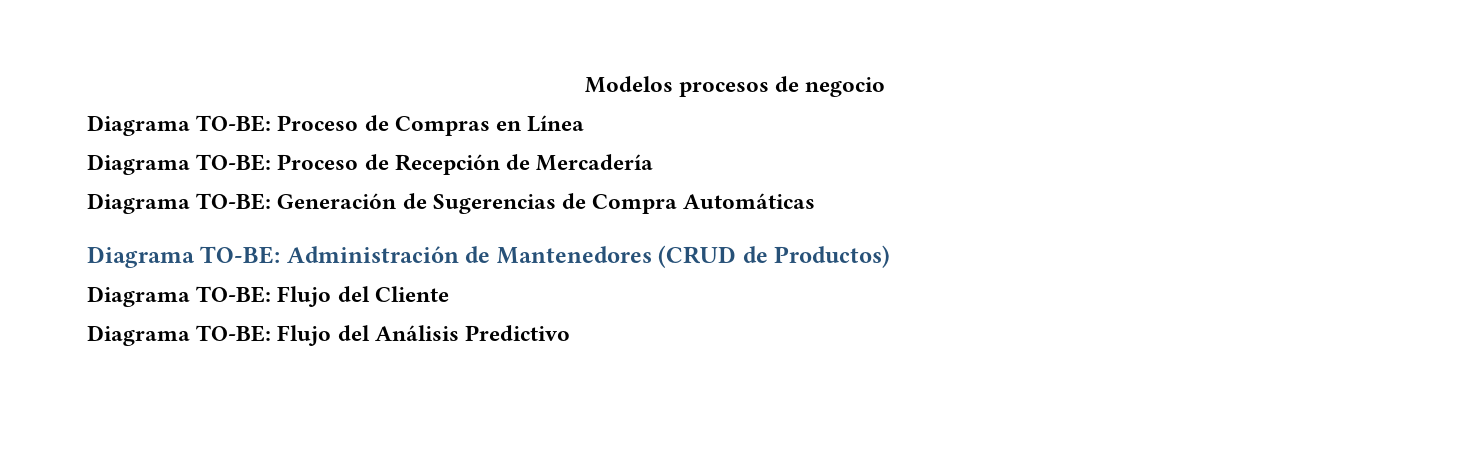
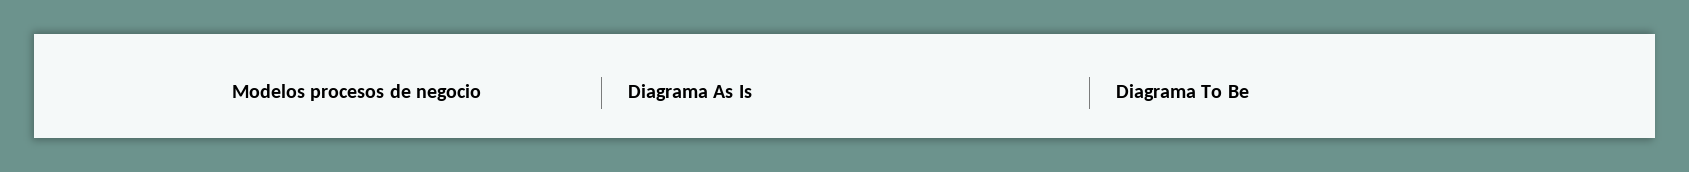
- Diagrama TO-BE: Proceso de Compras en Línea
- Diagrama TO-BE: Proceso de Recepción de Mercadería
- Diagrama TO-BE: Generación de Sugerencias de Compra Automáticas
- Diagrama TO-BE: Administración de Mantenedores (CRUD de Productos)
- Diagrama TO-BE: Flujo del Cliente
- Diagrama TO-BE: Flujo del Análisis Predictivo
+ Diagrama As Is
+ Diagrama To Be

